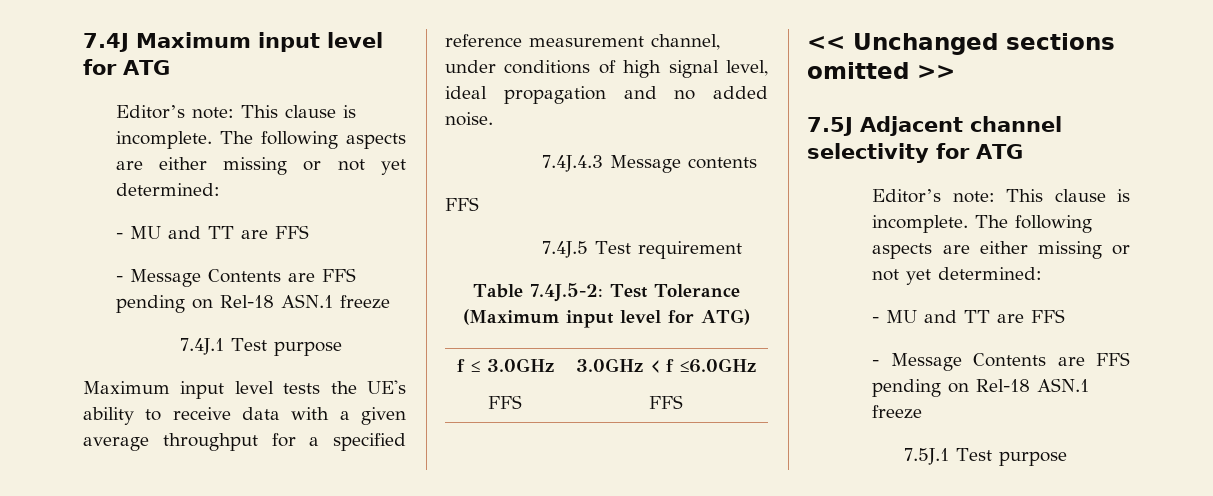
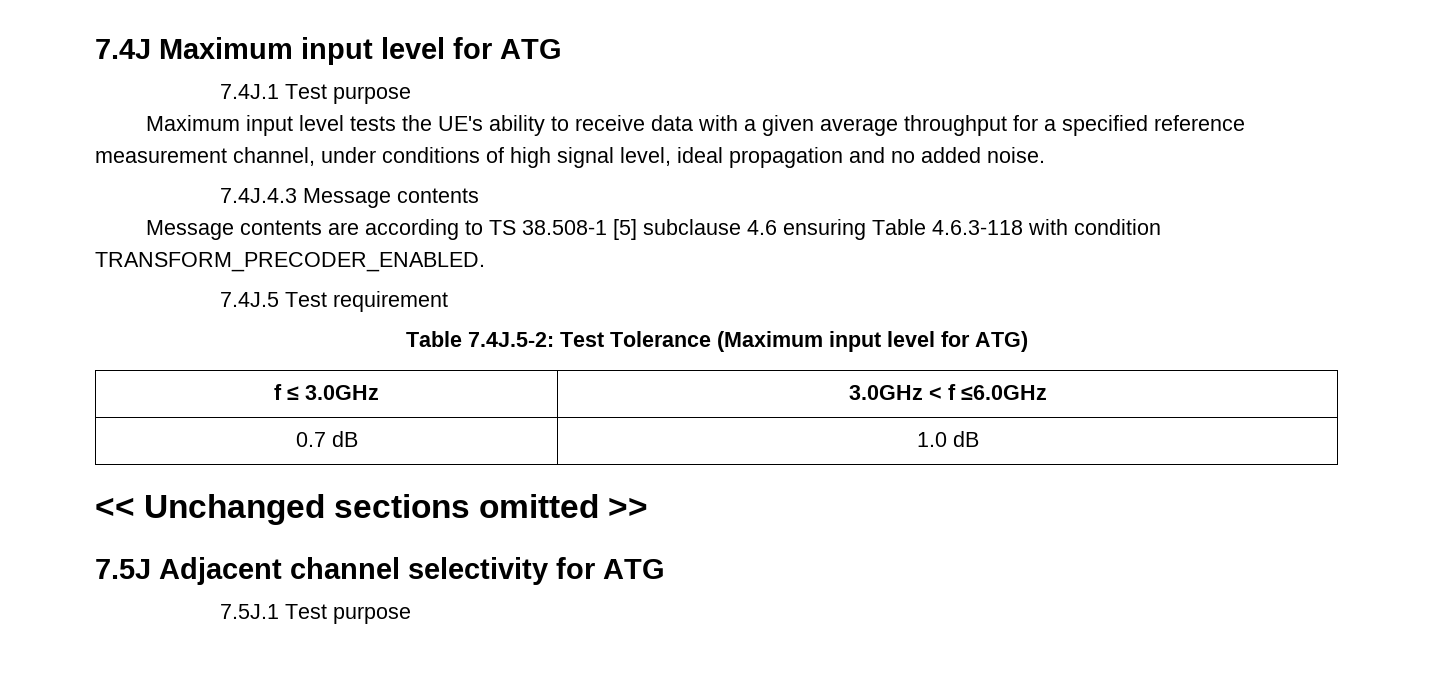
  7.4J Maximum input level for ATG
- Editor’s note: This clause is incomplete. The following aspects are either missing or not yet determined:
- - MU and TT are FFS
- - Message Contents are FFS pending on Rel-18 ASN.1 freeze
  7.4J.4.3 Message contents
- FFS
+ Message contents are according to TS 38.508-1 [5] subclause 4.6 ensuring Table 4.6.3-118 with condition TRANSFORM_PRECODER_ENABLED.
- FFS | FFS
+ 0.7 dB | 1.0 dB
  7.5J Adjacent channel selectivity for ATG
- Editor’s note: This clause is incomplete. The following aspects are either missing or not yet determined:
- - MU and TT are FFS
- - Message Contents are FFS pending on Rel-18 ASN.1 freeze

